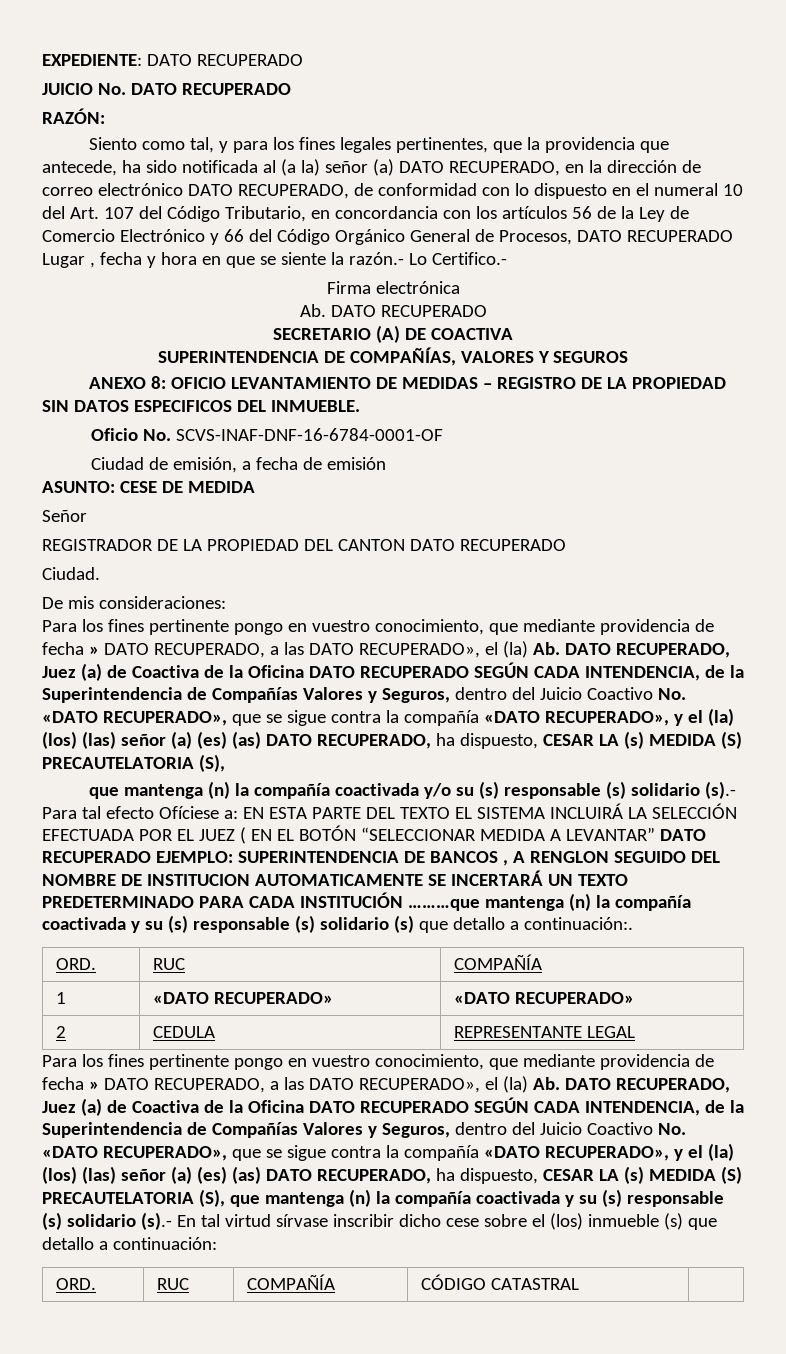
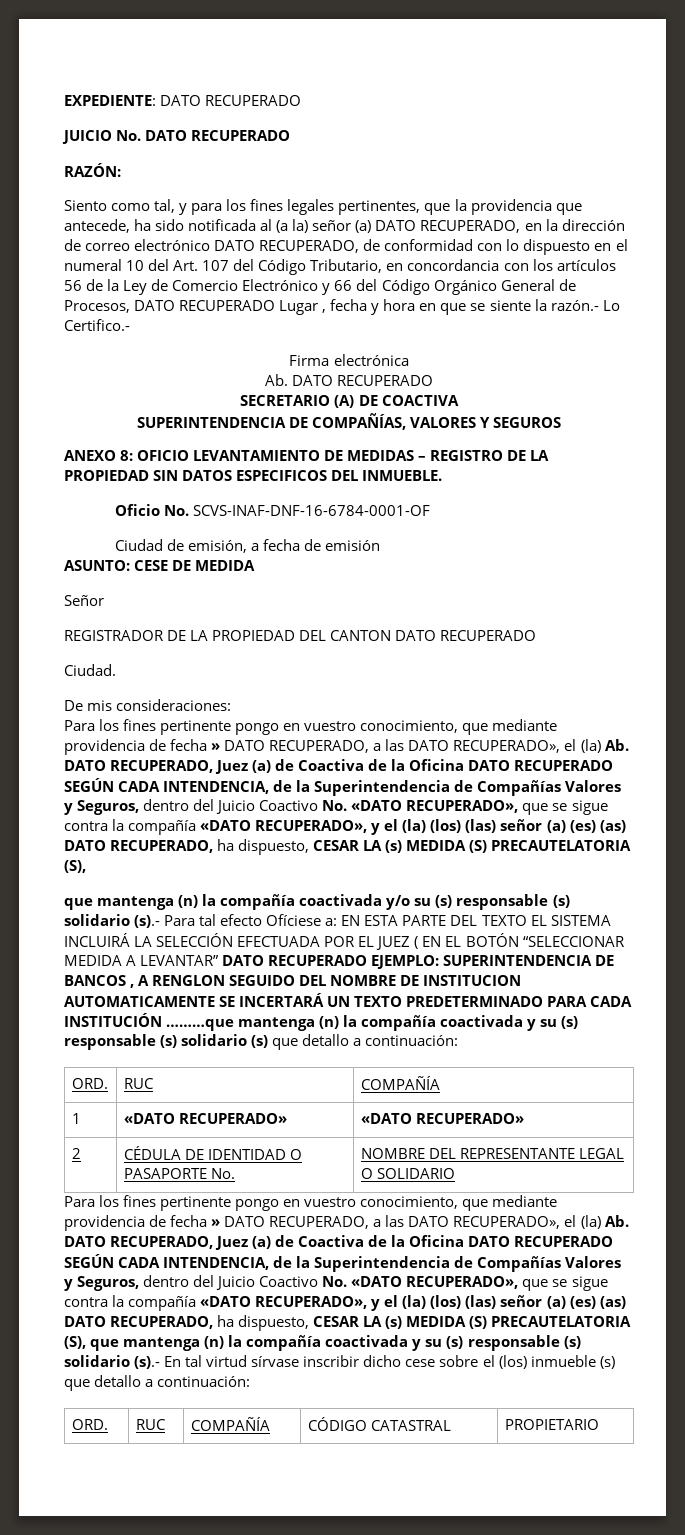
- SUPERINTENDENCIA DE BANCOS , A RENGLON SEGUIDO DEL NOMBRE DE INSTITUCION AUTOMATICAMENTE SE INCERTARÁ UN TEXTO PREDETERMINADO PARA CADA INSTITUCIÓN ………que mantenga (n) la compañía coactivada y su (s) responsable (s) solidario (s) que detallo a continuación:.
+ SUPERINTENDENCIA DE BANCOS , A RENGLON SEGUIDO DEL NOMBRE DE INSTITUCION AUTOMATICAMENTE SE INCERTARÁ UN TEXTO PREDETERMINADO PARA CADA INSTITUCIÓN ………que mantenga (n) la compañía coactivada y su (s) responsable (s) solidario (s) que detallo a continuación:
- 2 | CEDULA | REPRESENTANTE LEGAL
+ 2 | CÉDULA DE IDENTIDAD O PASAPORTE No. | NOMBRE DEL REPRESENTANTE LEGAL O SOLIDARIO
- ORD. | RUC | COMPAÑÍA | CÓDIGO CATASTRAL |
+ ORD. | RUC | COMPAÑÍA | CÓDIGO CATASTRAL | PROPIETARIO

